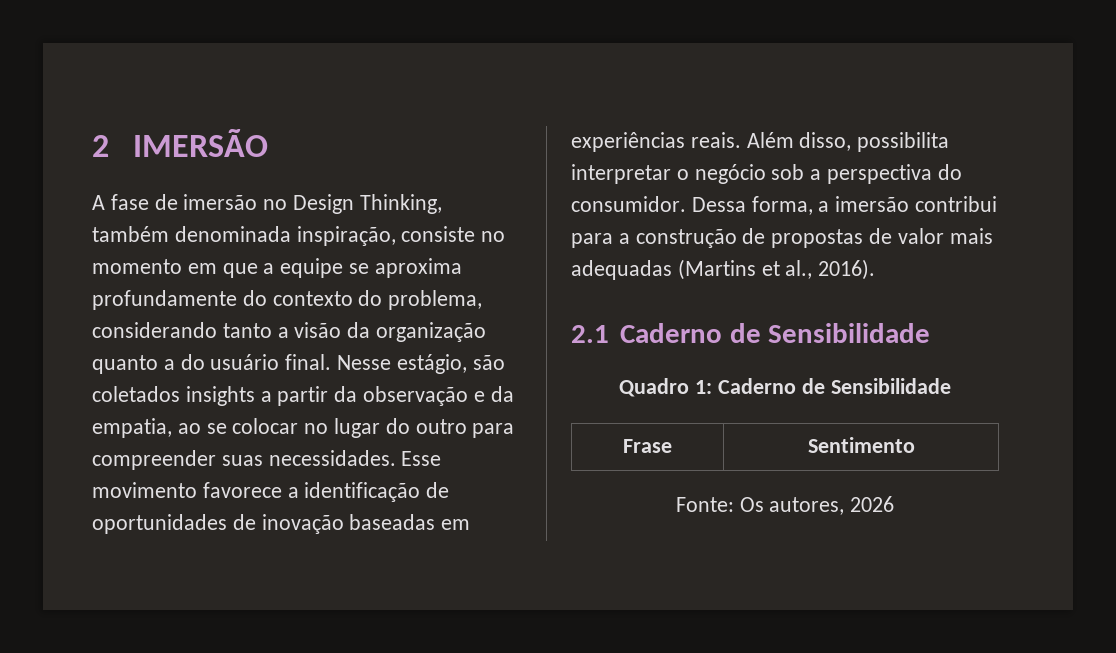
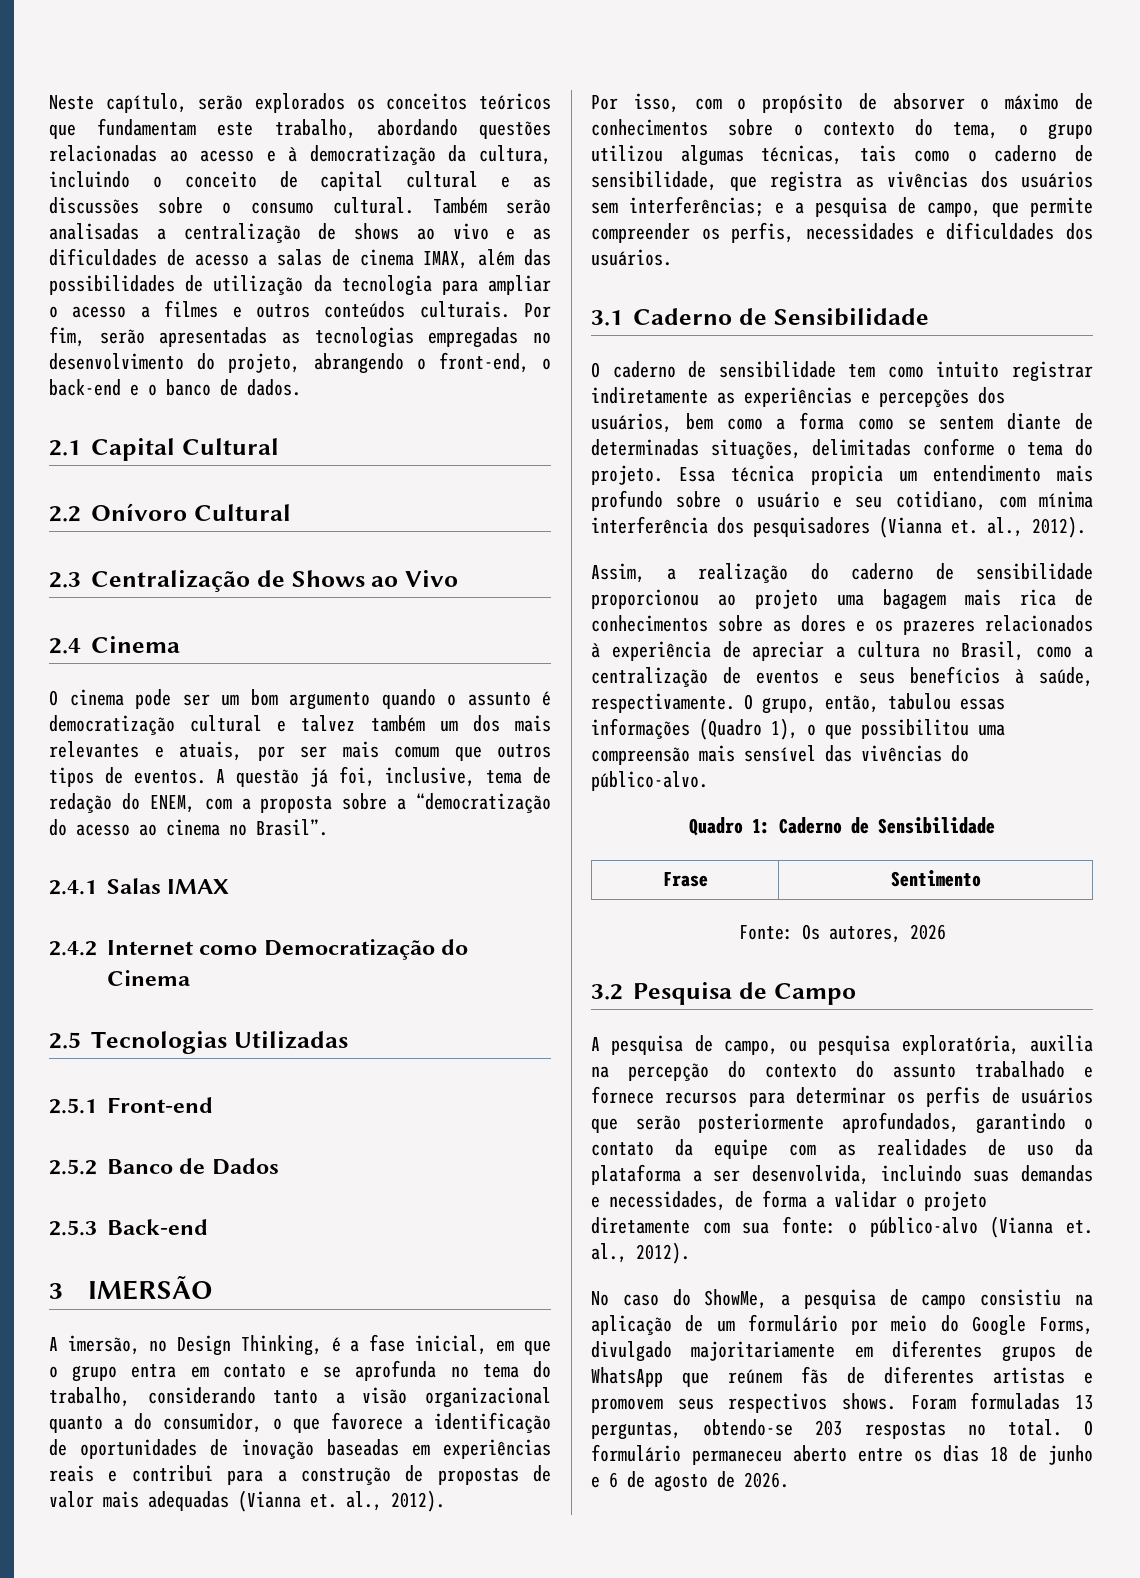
- 2 IMERSÃO
- A fase de imersão no Design Thinking, também denominada inspiração, consiste no momento em que a equipe se aproxima profundamente do contexto do problema, considerando tanto a visão da organização quanto a do usuário final. Nesse estágio, são coletados insights a partir da observação e da empatia, ao se colocar no lugar do outro para compreender suas necessidades. Esse movimento favorece a identificação de oportunidades de inovação baseadas em experiências reais. Além disso, possibilita interpretar o negócio sob a perspectiva do consumidor. Dessa forma, a imersão contribui para a construção de propostas de valor mais adequadas (Martins et al., 2016).
- 2.1 Caderno de Sensibilidade
+ Neste capítulo, serão explorados os conceitos teóricos que fundamentam este trabalho, abordando questões relacionadas ao acesso e à democratização da cultura, incluindo o conceito de capital cultural e as discussões sobre o consumo cultural. Também serão analisadas a centralização de shows ao vivo e as dificuldades de acesso a salas de cinema IMAX, além das possibilidades de utilização da tecnologia para ampliar o acesso a filmes e outros conteúdos culturais. Por fim, serão apresentadas as tecnologias empregadas no desenvolvimento do projeto, abrangendo o front-end, o back-end e o banco de dados.
+ 2.1 Capital Cultural
+ 2.2 Onívoro Cultural
+ 2.3 Centralização de Shows ao Vivo
+ 2.4 Cinema
+ O cinema pode ser um bom argumento quando o assunto é democratização cultural e talvez também um dos mais relevantes e atuais, por ser mais comum que outros tipos de eventos. A questão já foi, inclusive, tema de redação do ENEM, com a proposta sobre a “democratização do acesso ao cinema no Brasil”.
+ 2.4.1 Salas IMAX
+ 2.4.2 Internet como Democratização do Cinema
+ 2.5 Tecnologias Utilizadas
+ 2.5.1 Front-end
+ 2.5.2 Banco de Dados
+ 2.5.3 Back-end
+ 3 IMERSÃO
+ A imersão, no Design Thinking, é a fase inicial, em que o grupo entra em contato e se aprofunda no tema do trabalho, considerando tanto a visão organizacional quanto a do consumidor, o que favorece a identificação de oportunidades de inovação baseadas em experiências reais e contribui para a construção de propostas de valor mais adequadas (Vianna et. al., 2012).
+ Por isso, com o propósito de absorver o máximo de conhecimentos sobre o contexto do tema, o grupo utilizou algumas técnicas, tais como o caderno de sensibilidade, que registra as vivências dos usuários sem interferências; e a pesquisa de campo, que permite compreender os perfis, necessidades e dificuldades dos usuários.
+ 3.1 Caderno de Sensibilidade
+ O caderno de sensibilidade tem como intuito registrar indiretamente as experiências e percepções dos usuários, bem como a forma como se sentem diante de determinadas situações, delimitadas conforme o tema do projeto. Essa técnica propicia um entendimento mais profundo sobre o usuário e seu cotidiano, com mínima interferência dos pesquisadores (Vianna et. al., 2012).
+ Assim, a realização do caderno de sensibilidade proporcionou ao projeto uma bagagem mais rica de conhecimentos sobre as dores e os prazeres relacionados à experiência de apreciar a cultura no Brasil, como a centralização de eventos e seus benefícios à saúde, respectivamente. O grupo, então, tabulou essas informações (Quadro 1), o que possibilitou uma compreensão mais sensível das vivências do público-alvo.
+ 3.2 Pesquisa de Campo
+ A pesquisa de campo, ou pesquisa exploratória, auxilia na percepção do contexto do assunto trabalhado e fornece recursos para determinar os perfis de usuários que serão posteriormente aprofundados, garantindo o contato da equipe com as realidades de uso da plataforma a ser desenvolvida, incluindo suas demandas e necessidades, de forma a validar o projeto diretamente com sua fonte: o público-alvo (Vianna et. al., 2012).
+ No caso do ShowMe, a pesquisa de campo consistiu na aplicação de um formulário por meio do Google Forms, divulgado majoritariamente em diferentes grupos de WhatsApp que reúnem fãs de diferentes artistas e promovem seus respectivos shows. Foram formuladas 13 perguntas, obtendo-se 203 respostas no total. O formulário permaneceu aberto entre os dias 18 de junho e 6 de agosto de 2026.

